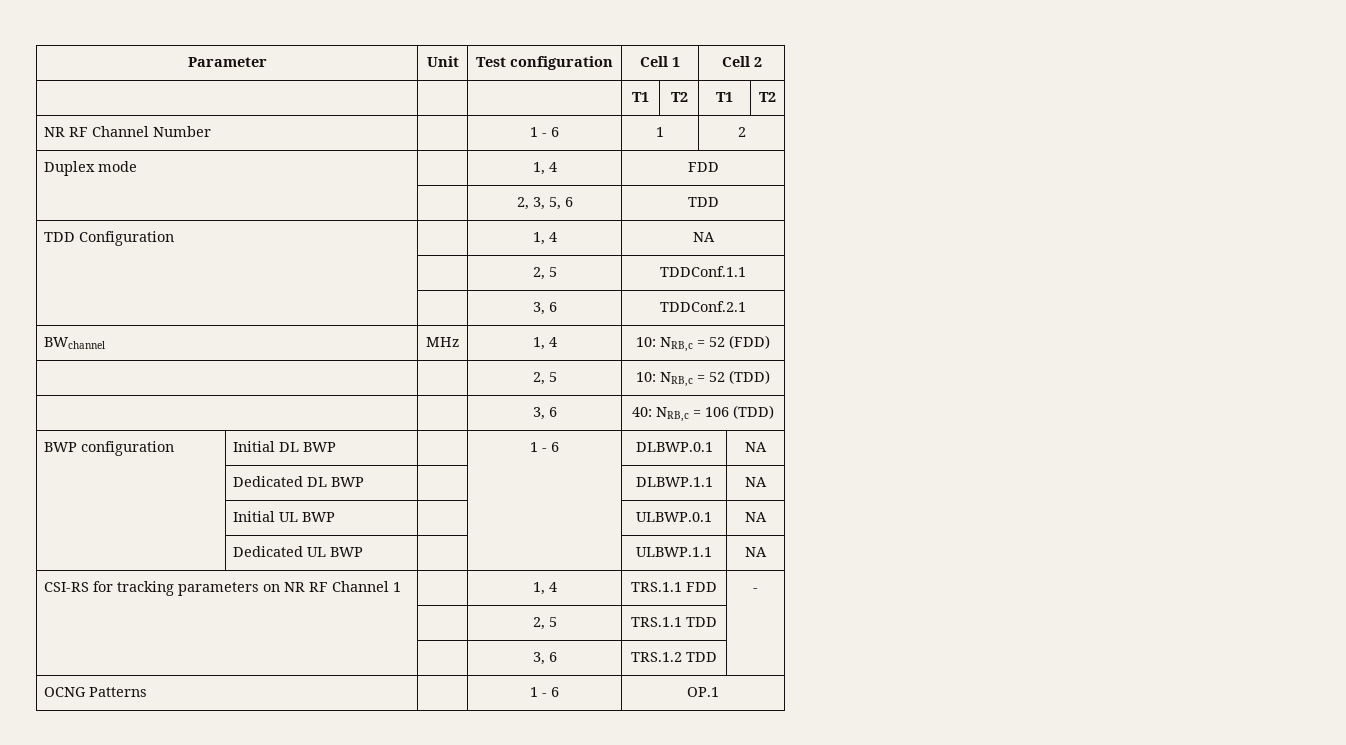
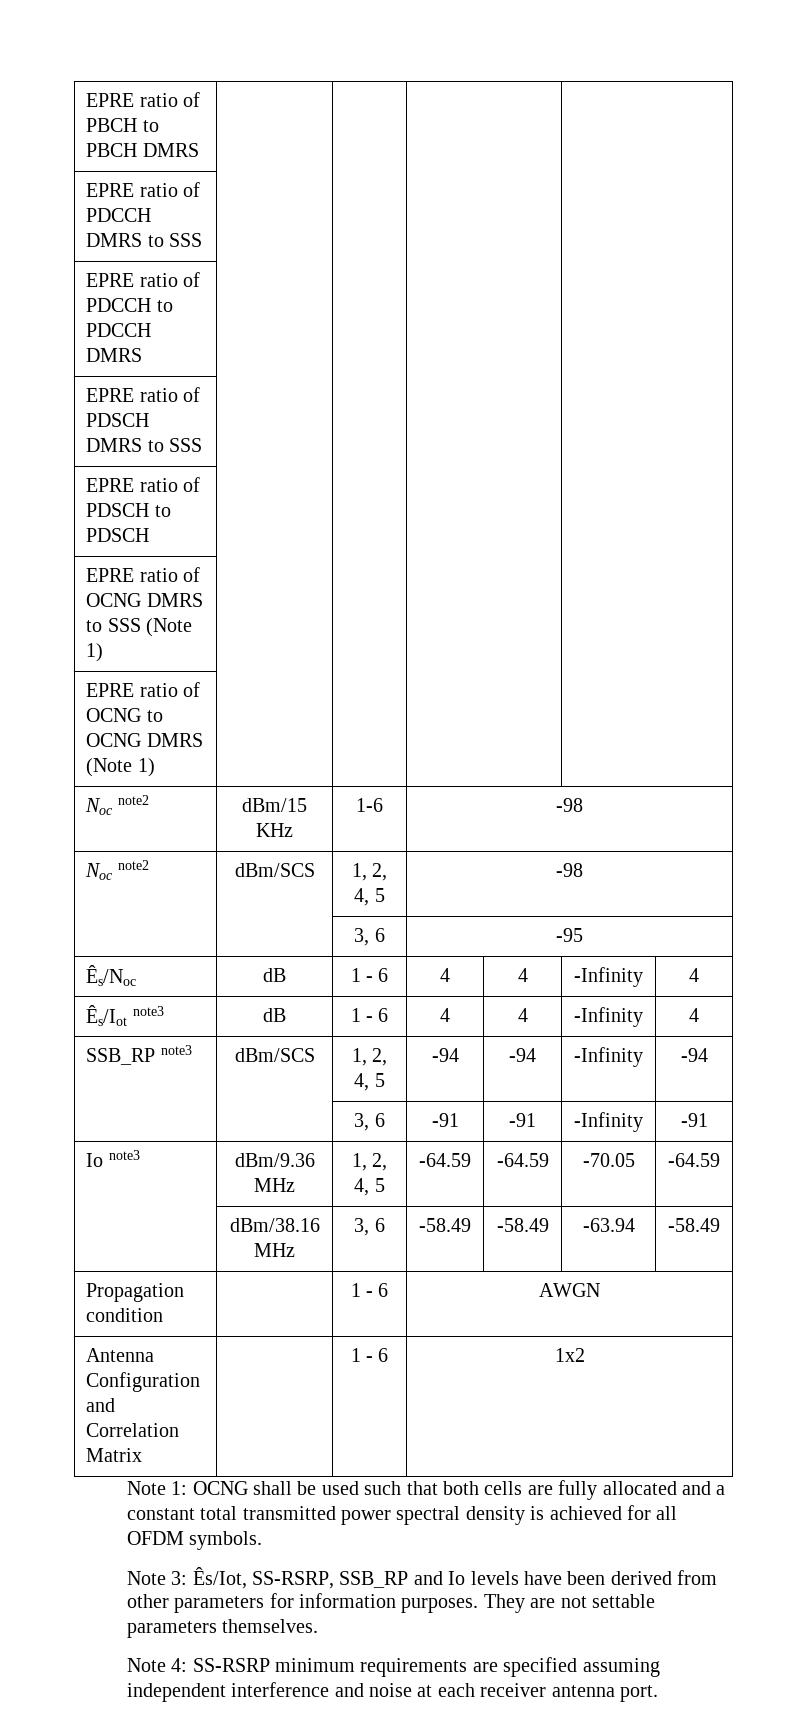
- Parameter | Unit | Test configuration | Cell 1 | Cell 2
- | | | T1 | T2 | T1 | T2
- NR RF Channel Number | | 1 - 6 | 1 | 2
- Duplex mode | | 1, 4 | FDD
- | | 2, 3, 5, 6 | TDD
- TDD Configuration | | 1, 4 | NA
- | | 2, 5 | TDDConf.1.1
- | | 3, 6 | TDDConf.2.1
- BWchannel | MHz | 1, 4 | 10: NRB,c = 52 (FDD)
- | | 2, 5 | 10: NRB,c = 52 (TDD)
- | | 3, 6 | 40: NRB,c = 106 (TDD)
- BWP configuration | Initial DL BWP | | 1 - 6 | DLBWP.0.1 | NA
- | Dedicated DL BWP | | | DLBWP.1.1 | NA
- | Initial UL BWP | | | ULBWP.0.1 | NA
- | Dedicated UL BWP | | | ULBWP.1.1 | NA
- CSI-RS for tracking parameters on NR RF Channel 1 | | 1, 4 | TRS.1.1 FDD | -
- | | 2, 5 | TRS.1.1 TDD |
- | | 3, 6 | TRS.1.2 TDD |
- OCNG Patterns | | 1 - 6 | OP.1
+ EPRE ratio of PBCH to PBCH DMRS | | | |
+ EPRE ratio of PDCCH DMRS to SSS | | | |
+ EPRE ratio of PDCCH to PDCCH DMRS | | | |
+ EPRE ratio of PDSCH DMRS to SSS | | | |
+ EPRE ratio of PDSCH to PDSCH | | | |
+ EPRE ratio of OCNG DMRS to SSS (Note 1) | | | |
+ EPRE ratio of OCNG to OCNG DMRS (Note 1) | | | |
+ Noc note2 | dBm/15 KHz | 1-6 | -98
+ Noc note2 | dBm/SCS | 1, 2, 4, 5 | -98
+ | | 3, 6 | -95
+ Ês/Noc | dB | 1 - 6 | 4 | 4 | -Infinity | 4
+ Ês/Iot note3 | dB | 1 - 6 | 4 | 4 | -Infinity | 4
+ SSB_RP note3 | dBm/SCS | 1, 2, 4, 5 | -94 | -94 | -Infinity | -94
+ | | 3, 6 | -91 | -91 | -Infinity | -91
+ Io note3 | dBm/9.36 MHz | 1, 2, 4, 5 | -64.59 | -64.59 | -70.05 | -64.59
+ | dBm/38.16 MHz | 3, 6 | -58.49 | -58.49 | -63.94 | -58.49
+ Propagation condition | | 1 - 6 | AWGN
+ Antenna Configuration and Correlation Matrix | | 1 - 6 | 1x2
+ Note 1: OCNG shall be used such that both cells are fully allocated and a constant total transmitted power spectral density is achieved for all OFDM symbols.
+ Note 3: Ês/Iot, SS-RSRP, SSB_RP and Io levels have been derived from other parameters for information purposes. They are not settable parameters themselves.
+ Note 4: SS-RSRP minimum requirements are specified assuming independent interference and noise at each receiver antenna port.

